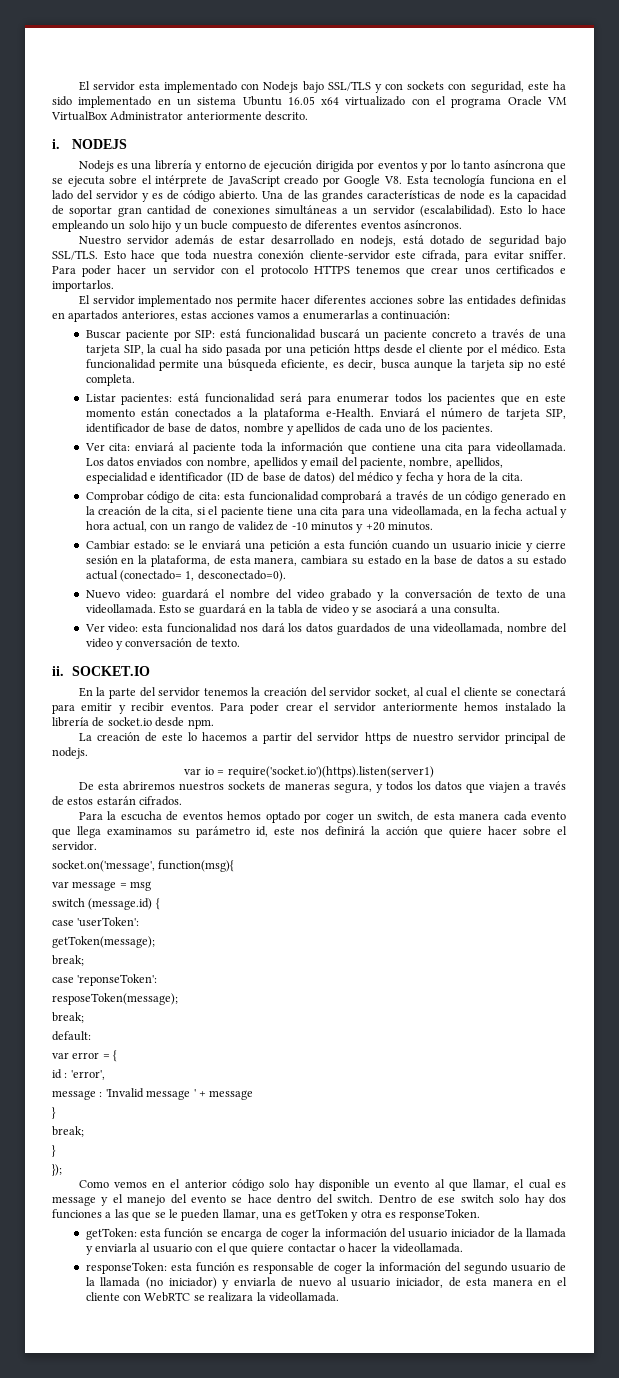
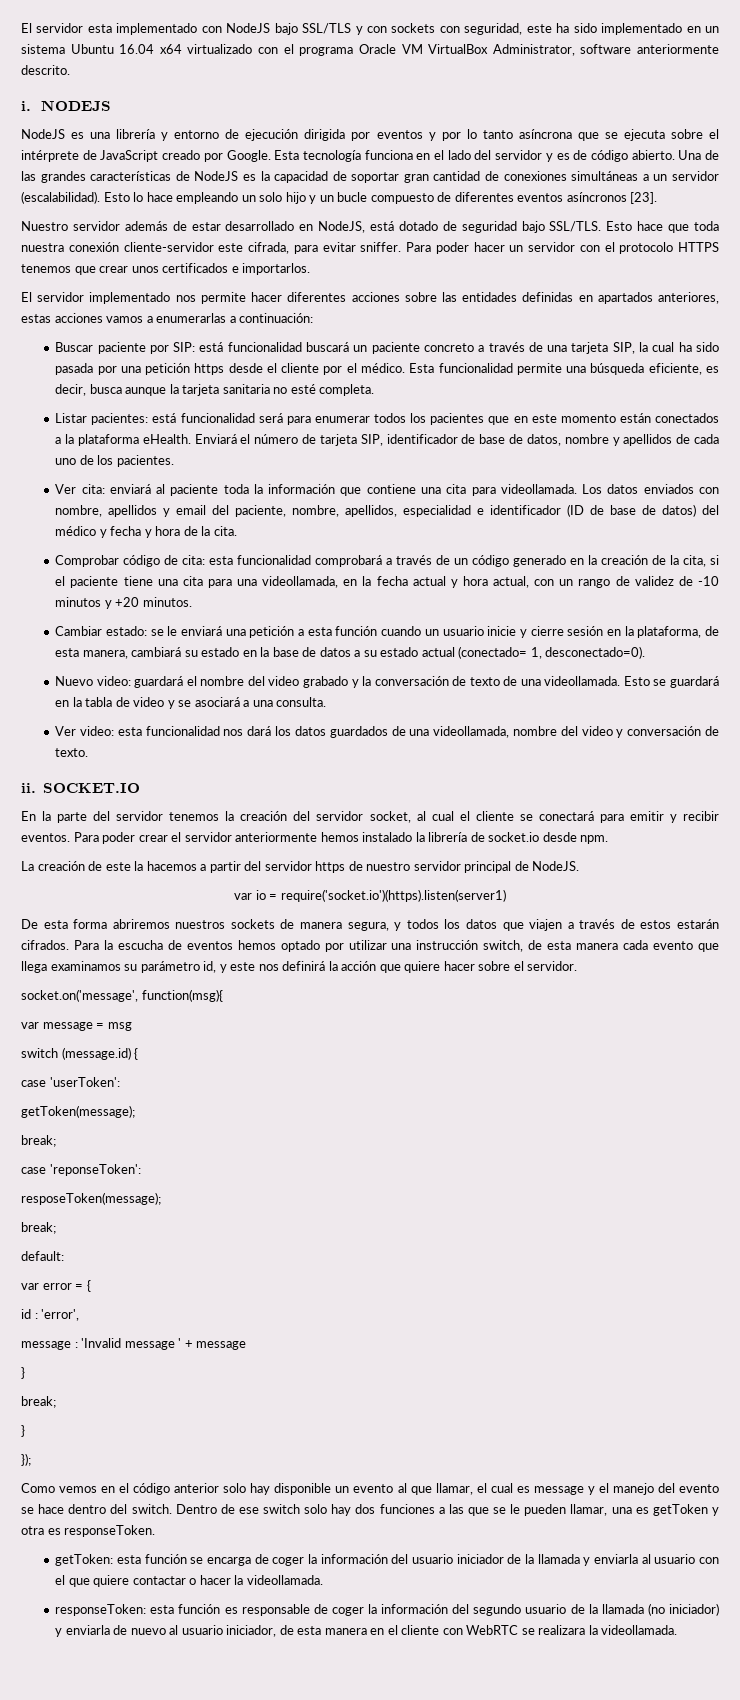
- El servidor esta implementado con Nodejs bajo SSL/TLS y con sockets con seguridad, este ha sido implementado en un sistema Ubuntu 16.05 x64 virtualizado con el programa Oracle VM VirtualBox Administrator anteriormente descrito.
+ El servidor esta implementado con NodeJS bajo SSL/TLS y con sockets con seguridad, este ha sido implementado en un sistema Ubuntu 16.04 x64 virtualizado con el programa Oracle VM VirtualBox Administrator, software anteriormente descrito.
- Nodejs es una librería y entorno de ejecución dirigida por eventos y por lo tanto asíncrona que se ejecuta sobre el intérprete de JavaScript creado por Google V8. Esta tecnología funciona en el lado del servidor y es de código abierto.
+ NodeJS es una librería y entorno de ejecución dirigida por eventos y por lo tanto asíncrona que se ejecuta sobre el intérprete de JavaScript creado por Google. Esta tecnología funciona en el lado del servidor y es de código abierto.
- Una de las grandes características de node es la capacidad de soportar gran cantidad de conexiones simultáneas a un servidor (escalabilidad).
+ Una de las grandes características de NodeJS es la capacidad de soportar gran cantidad de conexiones simultáneas a un servidor (escalabilidad).
- Esto lo hace empleando un solo hijo y un bucle compuesto de diferentes eventos asíncronos.
+ Esto lo hace empleando un solo hijo y un bucle compuesto de diferentes eventos asíncronos [23].
- Nuestro servidor además de estar desarrollado en nodejs, está dotado de seguridad bajo SSL/TLS.
+ Nuestro servidor además de estar desarrollado en NodeJS, está dotado de seguridad bajo SSL/TLS.
- Esta funcionalidad permite una búsqueda eficiente, es decir, busca aunque la tarjeta sip no esté completa.
+ Esta funcionalidad permite una búsqueda eficiente, es decir, busca aunque la tarjeta sanitaria no esté completa.
- Listar pacientes: está funcionalidad será para enumerar todos los pacientes que en este momento están conectados a la plataforma e-Health.
+ Listar pacientes: está funcionalidad será para enumerar todos los pacientes que en este momento están conectados a la plataforma eHealth.
- Cambiar estado: se le enviará una petición a esta función cuando un usuario inicie y cierre sesión en la plataforma, de esta manera, cambiara su estado en la base de datos a su estado actual (conectado= 1, desconectado=0).
+ Cambiar estado: se le enviará una petición a esta función cuando un usuario inicie y cierre sesión en la plataforma, de esta manera, cambiará su estado en la base de datos a su estado actual (conectado= 1, desconectado=0).
- La creación de este lo hacemos a partir del servidor https de nuestro servidor principal de nodejs.
+ La creación de este la hacemos a partir del servidor https de nuestro servidor principal de NodeJS.
- De esta abriremos nuestros sockets de maneras segura, y todos los datos que viajen a través de estos estarán cifrados.
- Para la escucha de eventos hemos optado por coger un switch, de esta manera cada evento que llega examinamos su parámetro id, este nos definirá la acción que quiere hacer sobre el servidor.
+ De esta forma abriremos nuestros sockets de manera segura, y todos los datos que viajen a través de estos estarán cifrados. Para la escucha de eventos hemos optado por utilizar una instrucción switch, de esta manera cada evento que llega examinamos su parámetro id, y este nos definirá la acción que quiere hacer sobre el servidor.
- Como vemos en el anterior código solo hay disponible un evento al que llamar, el cual es message y el manejo del evento se hace dentro del switch.
+ Como vemos en el código anterior solo hay disponible un evento al que llamar, el cual es message y el manejo del evento se hace dentro del switch.

